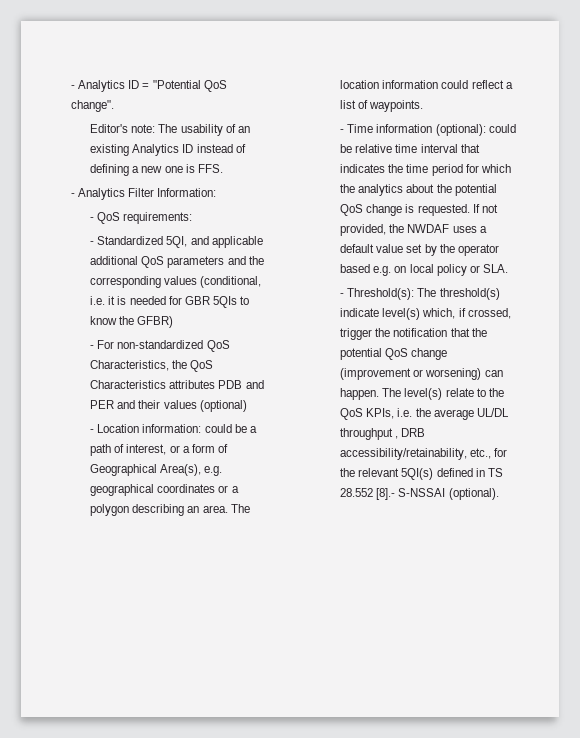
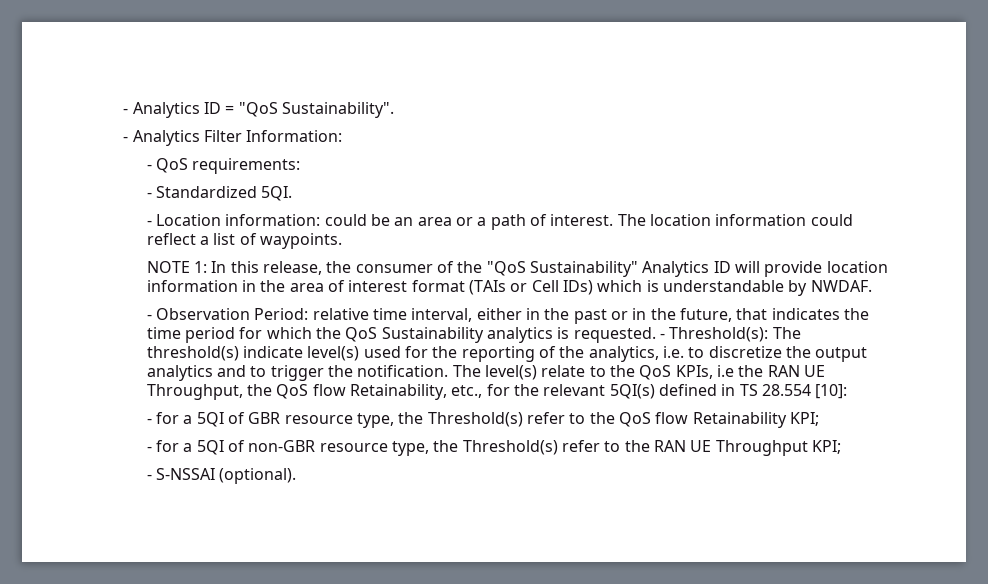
- - Analytics ID = "Potential QoS change".
- Editor's note: The usability of an existing Analytics ID instead of defining a new one is FFS.
+ - Analytics ID = "QoS Sustainability".
- - Standardized 5QI, and applicable additional QoS parameters and the corresponding values (conditional, i.e. it is needed for GBR 5QIs to know the GFBR)
- - For non-standardized QoS Characteristics, the QoS Characteristics attributes PDB and PER and their values (optional)
+ - Standardized 5QI.
- - Location information: could be a path of interest, or a form of Geographical Area(s), e.g. geographical coordinates or a polygon describing an area.
+ - Location information: could be an area or a path of interest.
- - Time information (optional): could be relative time interval that indicates the time period for which the analytics about the potential QoS change is requested. If not provided, the NWDAF uses a default value set by the operator based e.g. on local policy or SLA.
- - Threshold(s): The threshold(s) indicate level(s) which, if crossed, trigger the notification that the potential QoS change (improvement or worsening) can happen.
+ NOTE 1: In this release, the consumer of the "QoS Sustainability" Analytics ID will provide location information in the area of interest format (TAIs or Cell IDs) which is understandable by NWDAF.
+ - Observation Period: relative time interval, either in the past or in the future, that indicates the time period for which the QoS Sustainability analytics is requested. - Threshold(s): The threshold(s) indicate level(s) used for the reporting of the analytics, i.e. to discretize the output analytics and to trigger the notification.
- The level(s) relate to the QoS KPIs, i.e. the average UL/DL throughput , DRB accessibility/retainability, etc., for the relevant 5QI(s) defined in TS 28.552 [8].- S-NSSAI (optional).
+ The level(s) relate to the QoS KPIs, i.e the RAN UE Throughput, the QoS flow Retainability, etc., for the relevant 5QI(s) defined in TS 28.554 [10]:
+ - for a 5QI of GBR resource type, the Threshold(s) refer to the QoS flow Retainability KPI;
+ - for a 5QI of non-GBR resource type, the Threshold(s) refer to the RAN UE Throughput KPI;
+ - S-NSSAI (optional).

